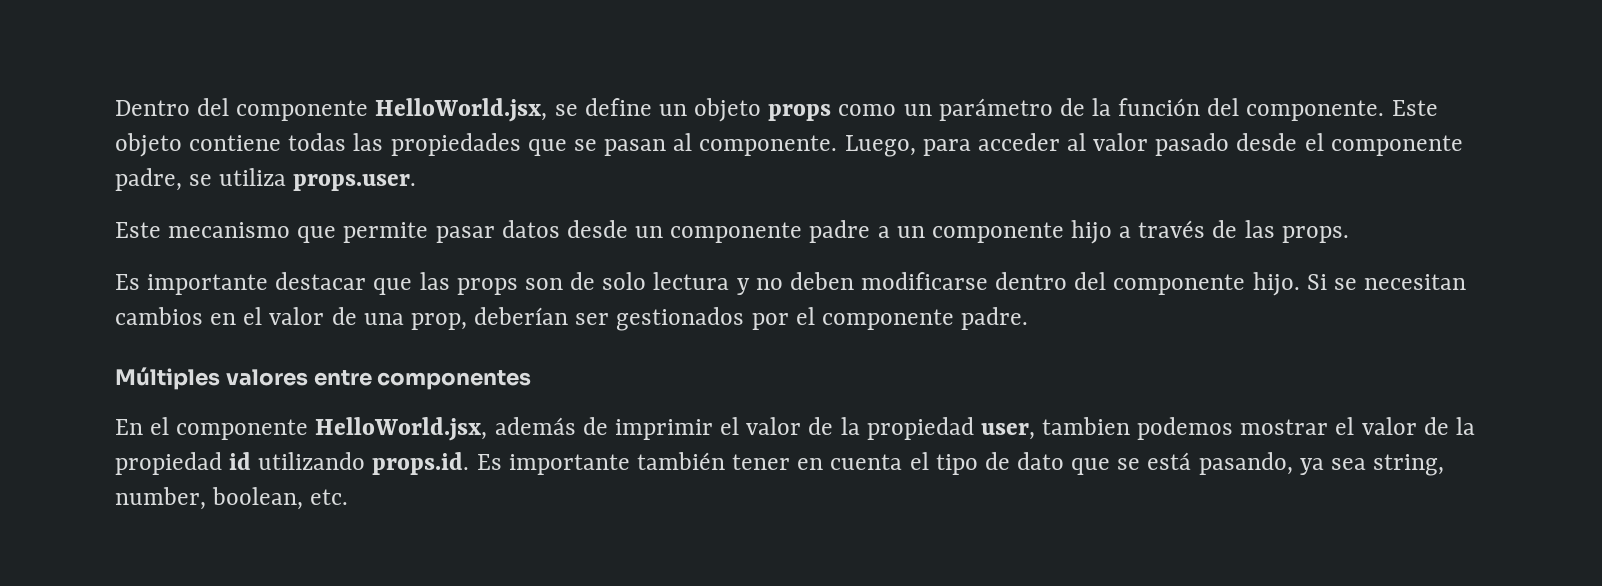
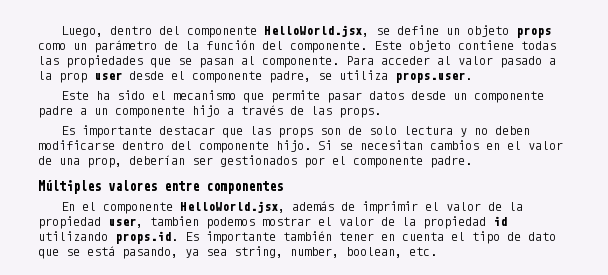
- Dentro del componente HelloWorld.jsx, se define un objeto props como un parámetro de la función del componente.
+ Luego, dentro del componente HelloWorld.jsx, se define un objeto props como un parámetro de la función del componente.
- Luego, para acceder al valor pasado desde el componente padre, se utiliza props.user.
+ Para acceder al valor pasado a la prop user desde el componente padre, se utiliza props.user.
- Este mecanismo que permite pasar datos desde un componente padre a un componente hijo a través de las props.
+ Este ha sido el mecanismo que permite pasar datos desde un componente padre a un componente hijo a través de las props.

